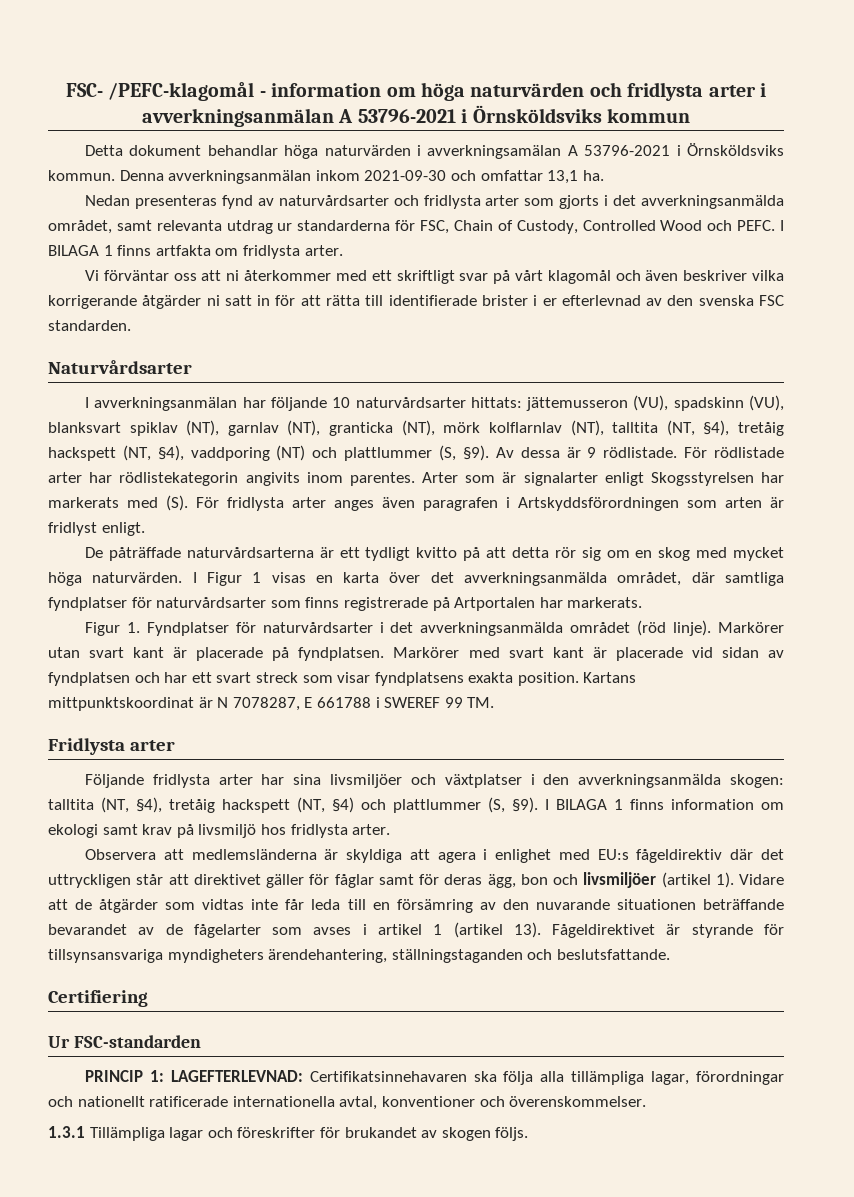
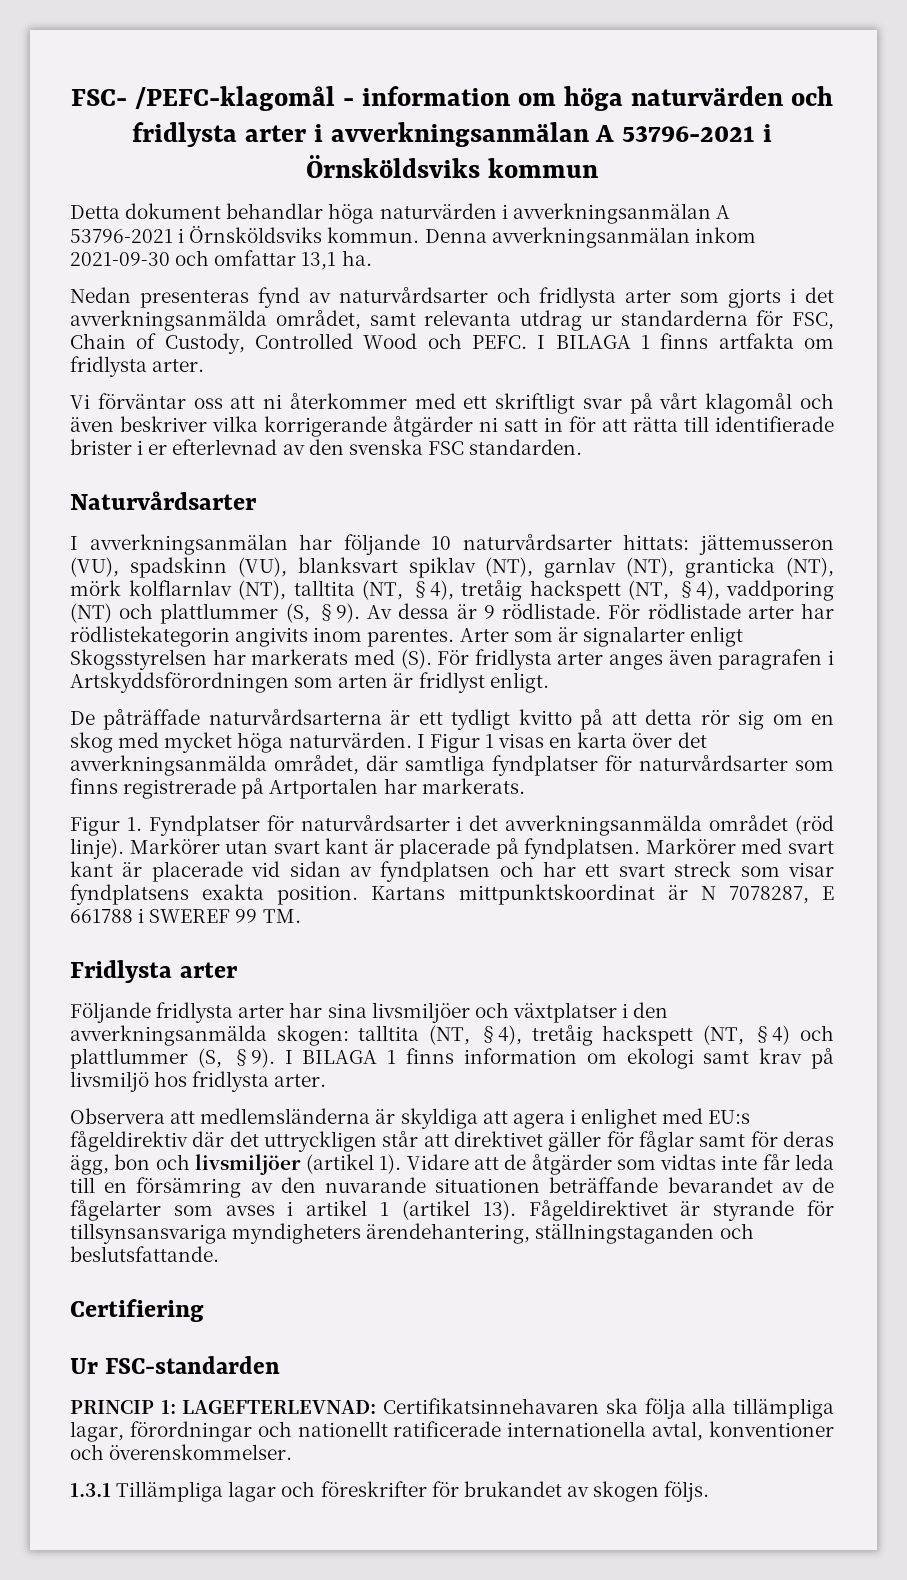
- Detta dokument behandlar höga naturvärden i avverkningsamälan A 53796-2021 i Örnsköldsviks kommun.
+ Detta dokument behandlar höga naturvärden i avverkningsanmälan A 53796-2021 i Örnsköldsviks kommun.

